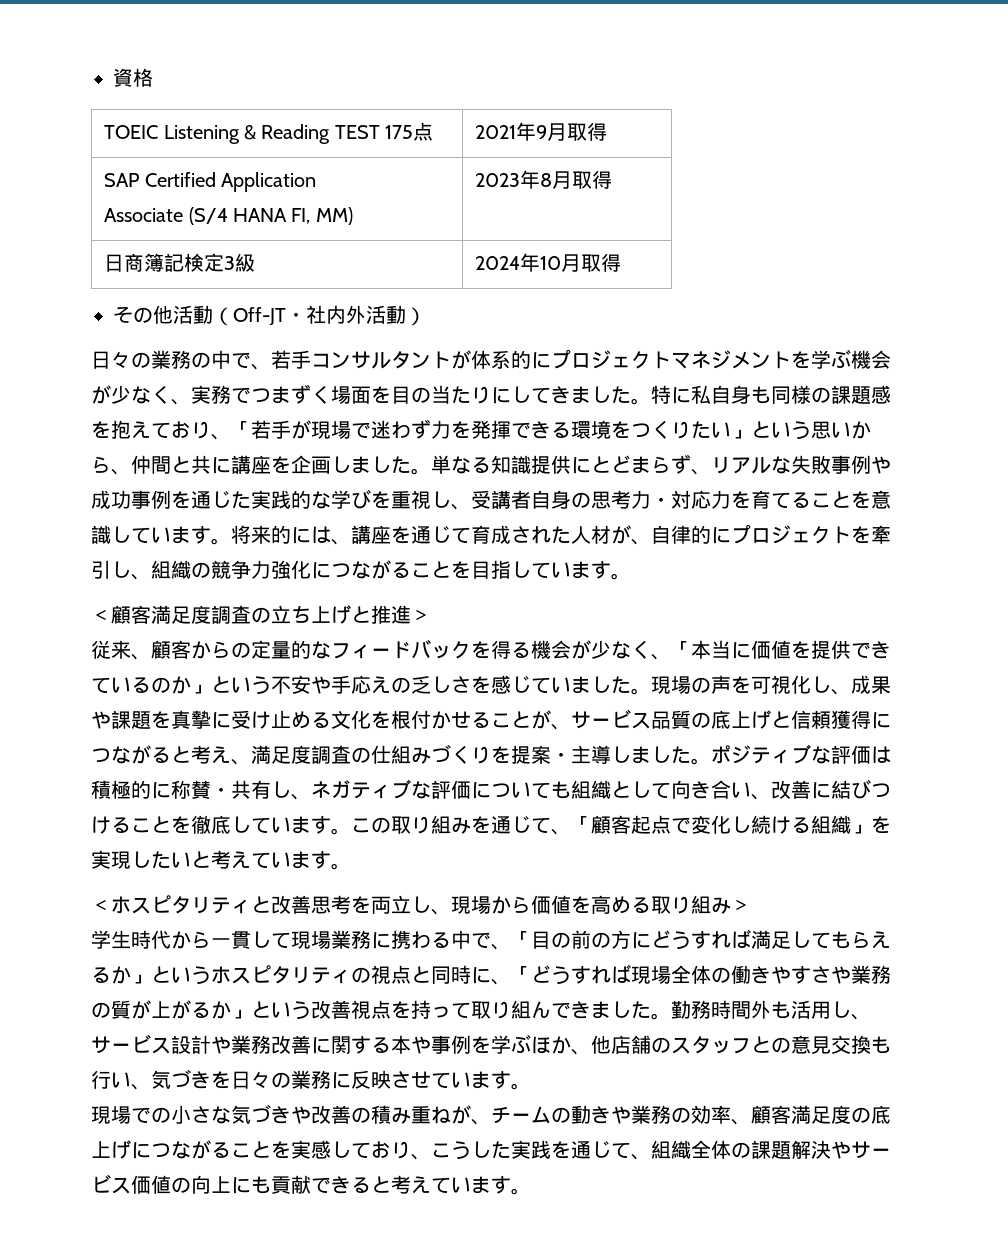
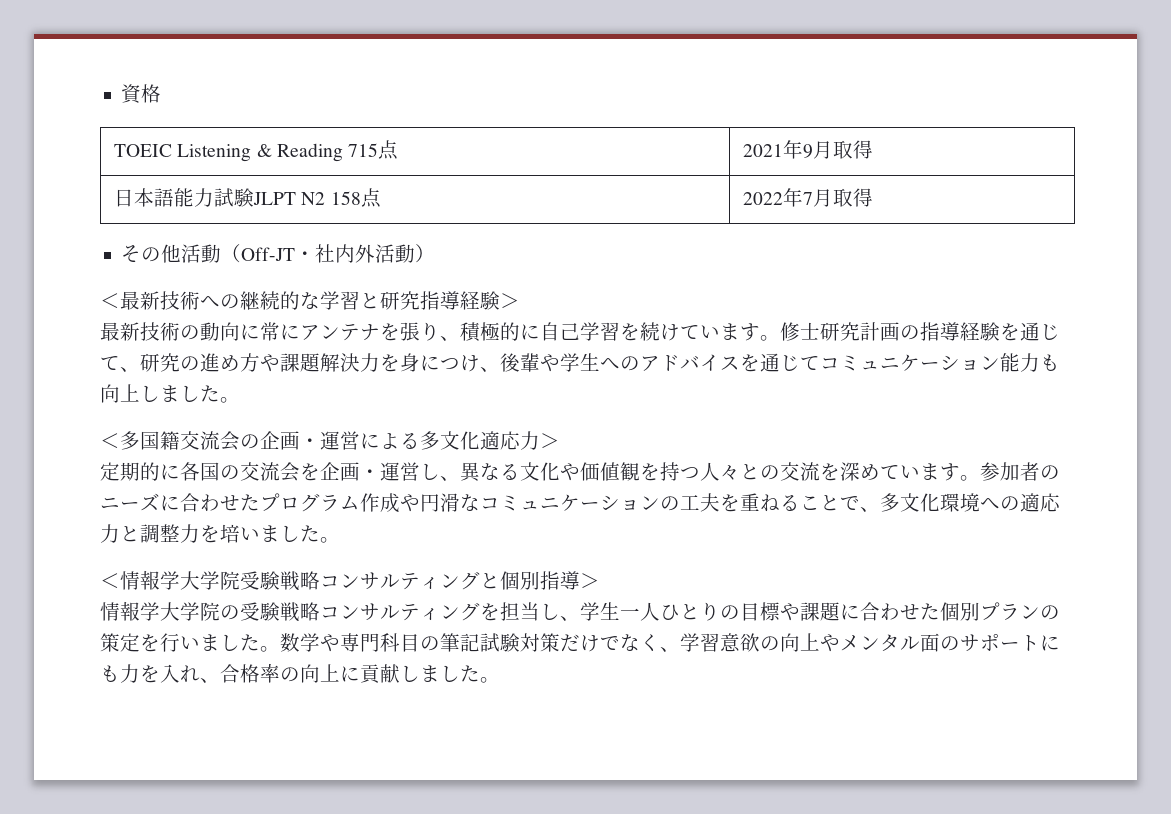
- TOEIC Listening & Reading TEST 175点 | 2021年9月取得
+ TOEIC Listening & Reading 715点 | 2021年9月取得
- SAP Certified Application
- Associate (S/4 HANA FI, MM) | 2023年8月取得
- 日商簿記検定3級 | 2024年10月取得
+ 日本語能力試験JLPT N2 158点 | 2022年7月取得
- 日々の業務の中で、若手コンサルタントが体系的にプロジェクトマネジメントを学ぶ機会が少なく、実務でつまずく場面を目の当たりにしてきました。特に私自身も同様の課題感を抱えており、「若手が現場で迷わず力を発揮できる環境をつくりたい」という思いから、仲間と共に講座を企画しました。単なる知識提供にとどまらず、リアルな失敗事例や成功事例を通じた実践的な学びを重視し、受講者自身の思考力・対応力を育てることを意識しています。将来的には、講座を通じて育成された人材が、自律的にプロジェクトを牽引し、組織の競争力強化につながることを目指しています。
- ＜顧客満足度調査の立ち上げと推進＞
- 従来、顧客からの定量的なフィードバックを得る機会が少なく、「本当に価値を提供できているのか」という不安や手応えの乏しさを感じていました。現場の声を可視化し、成果や課題を真摯に受け止める文化を根付かせることが、サービス品質の底上げと信頼獲得につながると考え、満足度調査の仕組みづくりを提案・主導しました。ポジティブな評価は積極的に称賛・共有し、ネガティブな評価についても組織として向き合い、改善に結びつけることを徹底しています。この取り組みを通じて、「顧客起点で変化し続ける組織」を実現したいと考えています。
- ＜ホスピタリティと改善思考を両立し、現場から価値を高める取り組み＞
- 学生時代から一貫して現場業務に携わる中で、「目の前の方にどうすれば満足してもらえるか」というホスピタリティの視点と同時に、「どうすれば現場全体の働きやすさや業務の質が上がるか」という改善視点を持って取り組んできました。勤務時間外も活用し、サービス設計や業務改善に関する本や事例を学ぶほか、他店舗のスタッフとの意見交換も行い、気づきを日々の業務に反映させています。
- 現場での小さな気づきや改善の積み重ねが、チームの動きや業務の効率、顧客満足度の底上げにつながることを実感しており、こうした実践を通じて、組織全体の課題解決やサービス価値の向上にも貢献できると考えています。
+ ＜最新技術への継続的な学習と研究指導経験＞
+ 最新技術の動向に常にアンテナを張り、積極的に自己学習を続けています。修士研究計画の指導経験を通じて、研究の進め方や課題解決力を身につけ、後輩や学生へのアドバイスを通じてコミュニケーション能力も向上しました。
+ ＜多国籍交流会の企画・運営による多文化適応力＞
+ 定期的に各国の交流会を企画・運営し、異なる文化や価値観を持つ人々との交流を深めています。参加者のニーズに合わせたプログラム作成や円滑なコミュニケーションの工夫を重ねることで、多文化環境への適応力と調整力を培いました。
+ ＜情報学大学院受験戦略コンサルティングと個別指導＞
+ 情報学大学院の受験戦略コンサルティングを担当し、学生一人ひとりの目標や課題に合わせた個別プランの策定を行いました。数学や専門科目の筆記試験対策だけでなく、学習意欲の向上やメンタル面のサポートにも力を入れ、合格率の向上に貢献しました。

